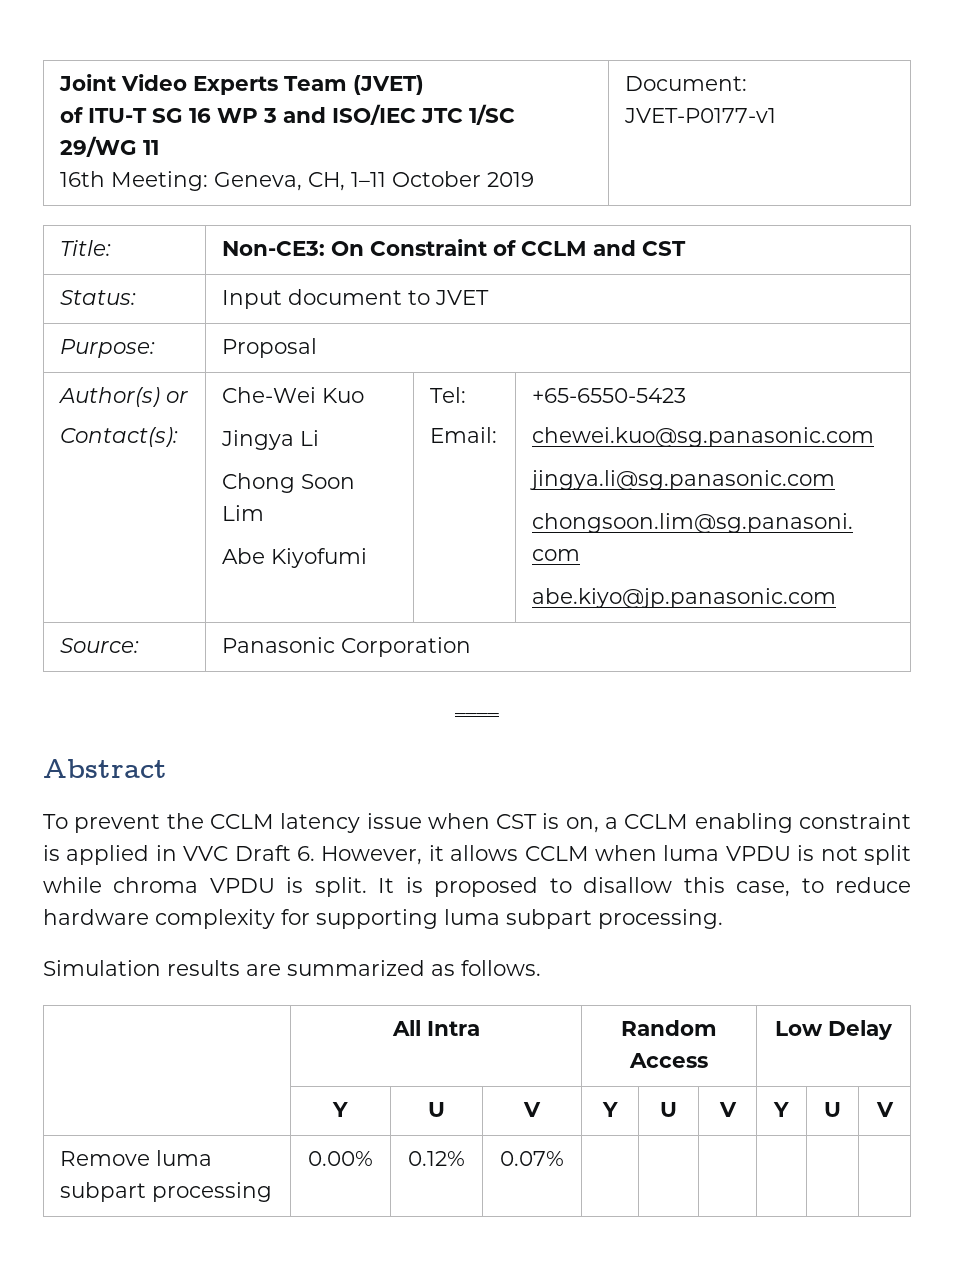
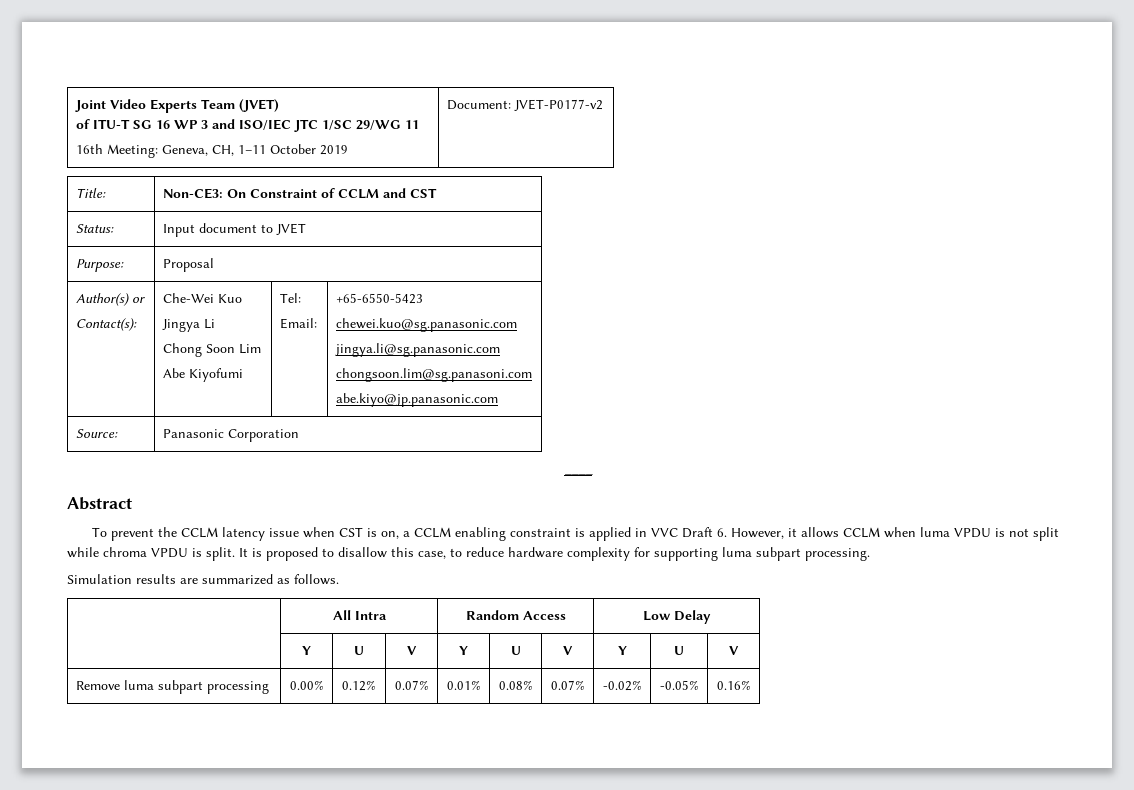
  Joint Video Experts Team (JVET)
  of ITU-T SG 16 WP 3 and ISO/IEC JTC 1/SC 29/WG 11
- 16th Meeting: Geneva, CH, 1–11 October 2019 | Document: JVET-P0177-v1
+ 16th Meeting: Geneva, CH, 1–11 October 2019 | Document: JVET-P0177-v2
- Remove luma subpart processing | 0.00% | 0.12% | 0.07% | | | | | |
+ Remove luma subpart processing | 0.00% | 0.12% | 0.07% | 0.01% | 0.08% | 0.07% | -0.02% | -0.05% | 0.16%

